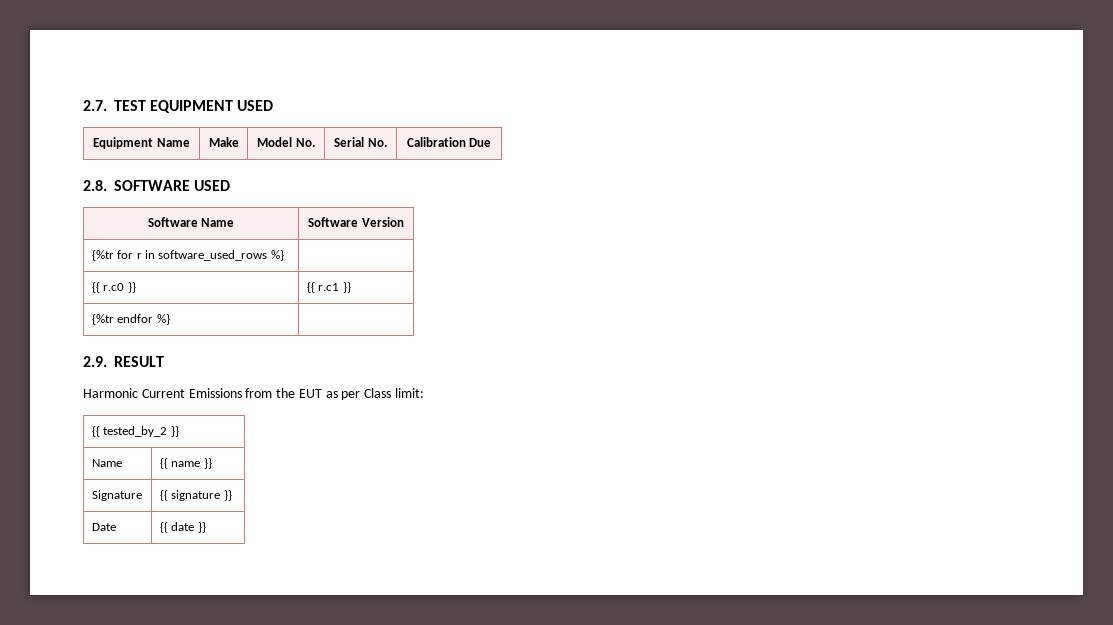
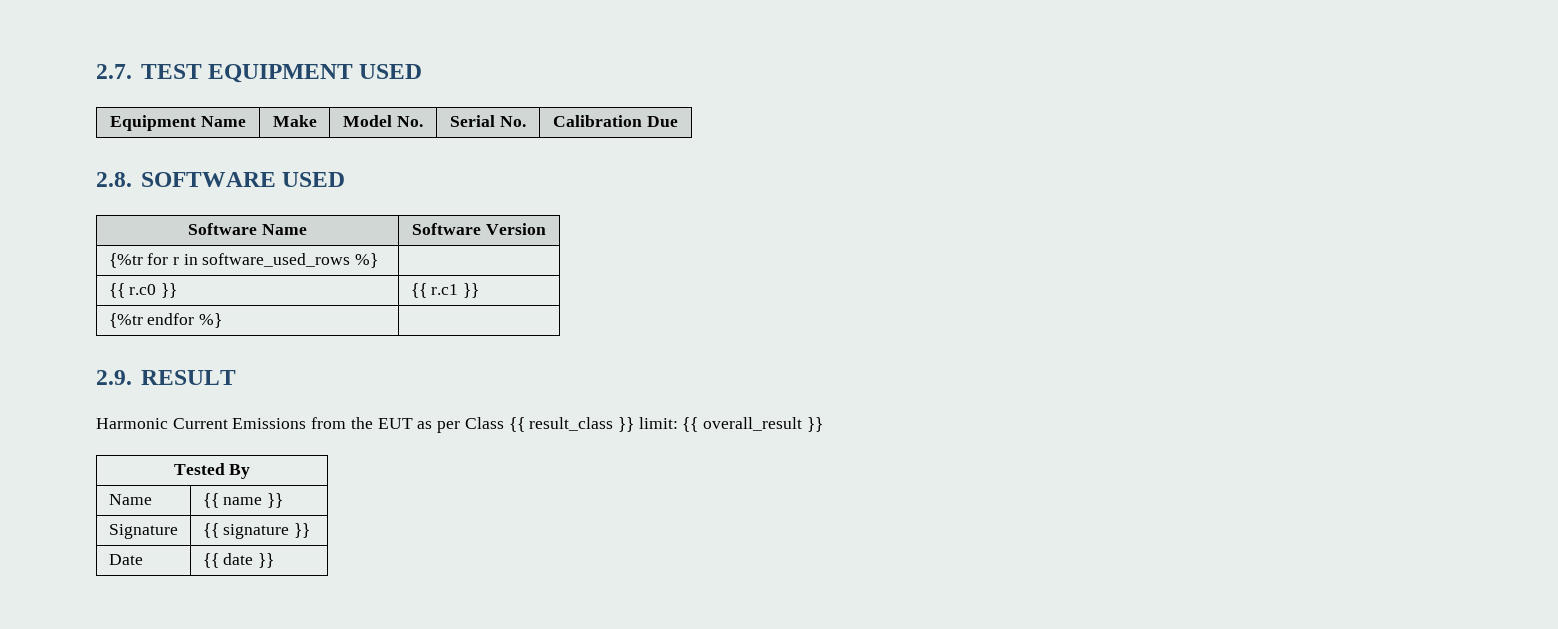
- Harmonic Current Emissions from the EUT as per Class limit:
- {{ tested_by_2 }}
+ Harmonic Current Emissions from the EUT as per Class {{ result_class }} limit: {{ overall_result }}
+ Tested By

